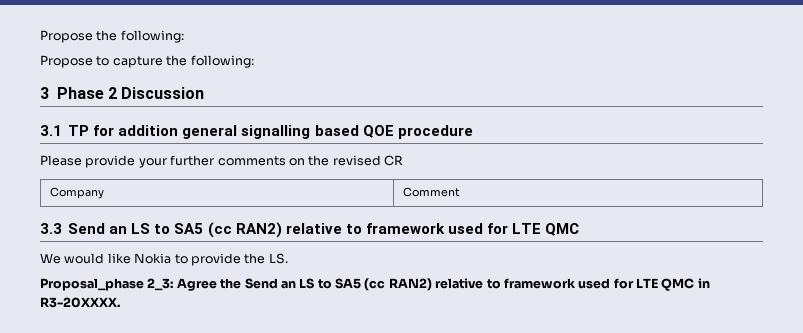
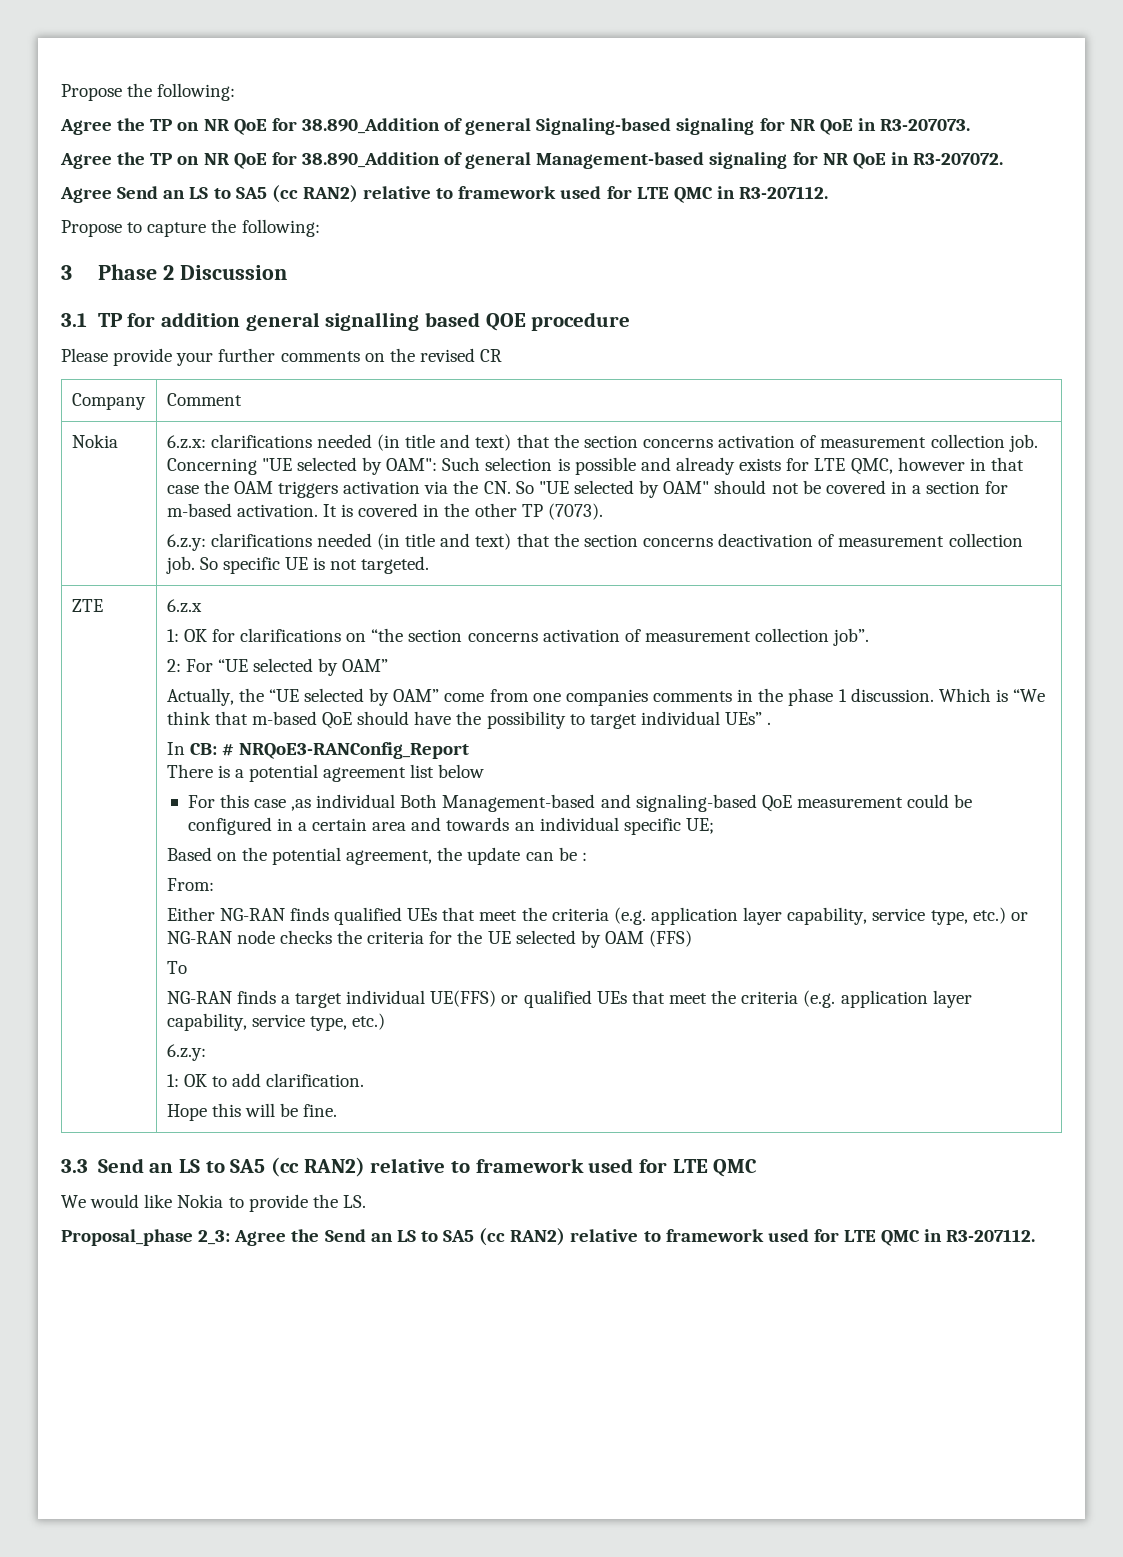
+ Agree the TP on NR QoE for 38.890_Addition of general Signaling-based signaling for NR QoE in R3-207073.
+ Agree the TP on NR QoE for 38.890_Addition of general Management-based signaling for NR QoE in R3-207072.
+ Agree Send an LS to SA5 (cc RAN2) relative to framework used for LTE QMC in R3-207112.
+ Nokia | 6.z.x: clarifications needed (in title and text) that the section concerns activation of measurement collection job. Concerning "UE selected by OAM": Such selection is possible and already exists for LTE QMC, however in that case the OAM triggers activation via the CN. So "UE selected by OAM" should not be covered in a section for m-based activation. It is covered in the other TP (7073).
+ 6.z.y: clarifications needed (in title and text) that the section concerns deactivation of measurement collection job. So specific UE is not targeted.
+ ZTE | 6.z.x
+ 1: OK for clarifications on “the section concerns activation of measurement collection job”.
+ 2: For “UE selected by OAM”
+ Actually, the “UE selected by OAM” come from one companies comments in the phase 1 discussion. Which is “We think that m-based QoE should have the possibility to target individual UEs” .
+ In CB: # NRQoE3-RANConfig_Report
+ There is a potential agreement list below
+ For this case ,as individual Both Management-based and signaling-based QoE measurement could be configured in a certain area and towards an individual specific UE;
+ Based on the potential agreement, the update can be :
+ From:
+ Either NG-RAN finds qualified UEs that meet the criteria (e.g. application layer capability, service type, etc.) or NG-RAN node checks the criteria for the UE selected by OAM (FFS)
+ To
+ NG-RAN finds a target individual UE(FFS) or qualified UEs that meet the criteria (e.g. application layer capability, service type, etc.)
+ 6.z.y:
+ 1: OK to add clarification.
+ Hope this will be fine.
- Proposal_phase 2_3: Agree the Send an LS to SA5 (cc RAN2) relative to framework used for LTE QMC in R3-20XXXX.
+ Proposal_phase 2_3: Agree the Send an LS to SA5 (cc RAN2) relative to framework used for LTE QMC in R3-207112.

